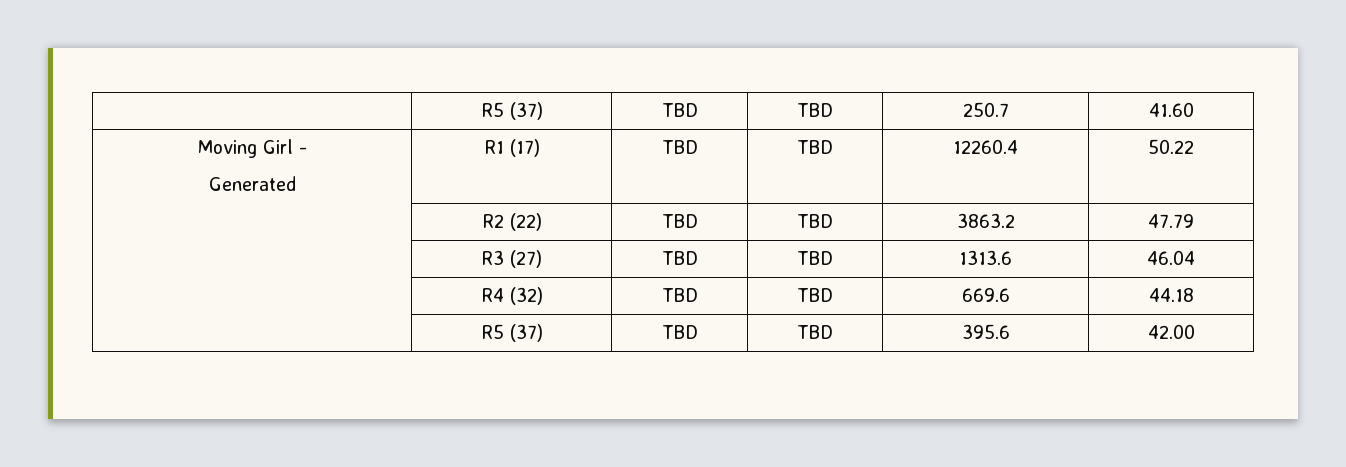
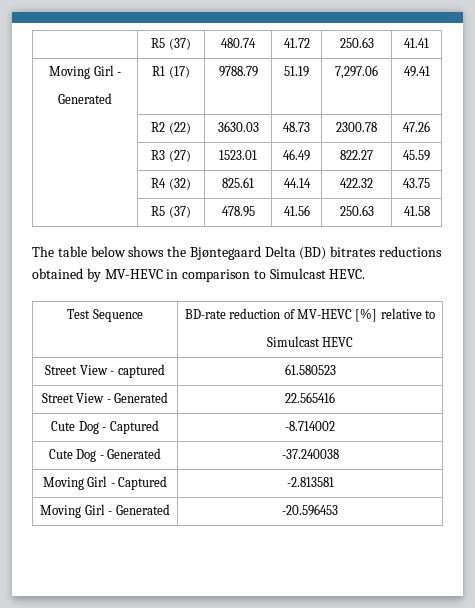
- | R5 (37) | TBD | TBD | 250.7 | 41.60
+ | R5 (37) | 480.74 | 41.72 | 250.63 | 41.41
  Moving Girl -
- Generated | R1 (17) | TBD | TBD | 12260.4 | 50.22
- | R2 (22) | TBD | TBD | 3863.2 | 47.79
- | R3 (27) | TBD | TBD | 1313.6 | 46.04
- | R4 (32) | TBD | TBD | 669.6 | 44.18
- | R5 (37) | TBD | TBD | 395.6 | 42.00
+ Generated | R1 (17) | 9788.79 | 51.19 | 7,297.06 | 49.41
+ | R2 (22) | 3630.03 | 48.73 | 2300.78 | 47.26
+ | R3 (27) | 1523.01 | 46.49 | 822.27 | 45.59
+ | R4 (32) | 825.61 | 44.14 | 422.32 | 43.75
+ | R5 (37) | 478.95 | 41.56 | 250.63 | 41.58
+ The table below shows the Bjøntegaard Delta (BD) bitrates reductions obtained by MV-HEVC in comparison to Simulcast HEVC.
+ Test Sequence | BD-rate reduction of MV-HEVC [%] relative to
+ Simulcast HEVC
+ Street View - captured | 61.580523
+ Street View - Generated | 22.565416
+ Cute Dog - Captured | -8.714002
+ Cute Dog - Generated | -37.240038
+ Moving Girl - Captured | -2.813581
+ Moving Girl - Generated | -20.596453

